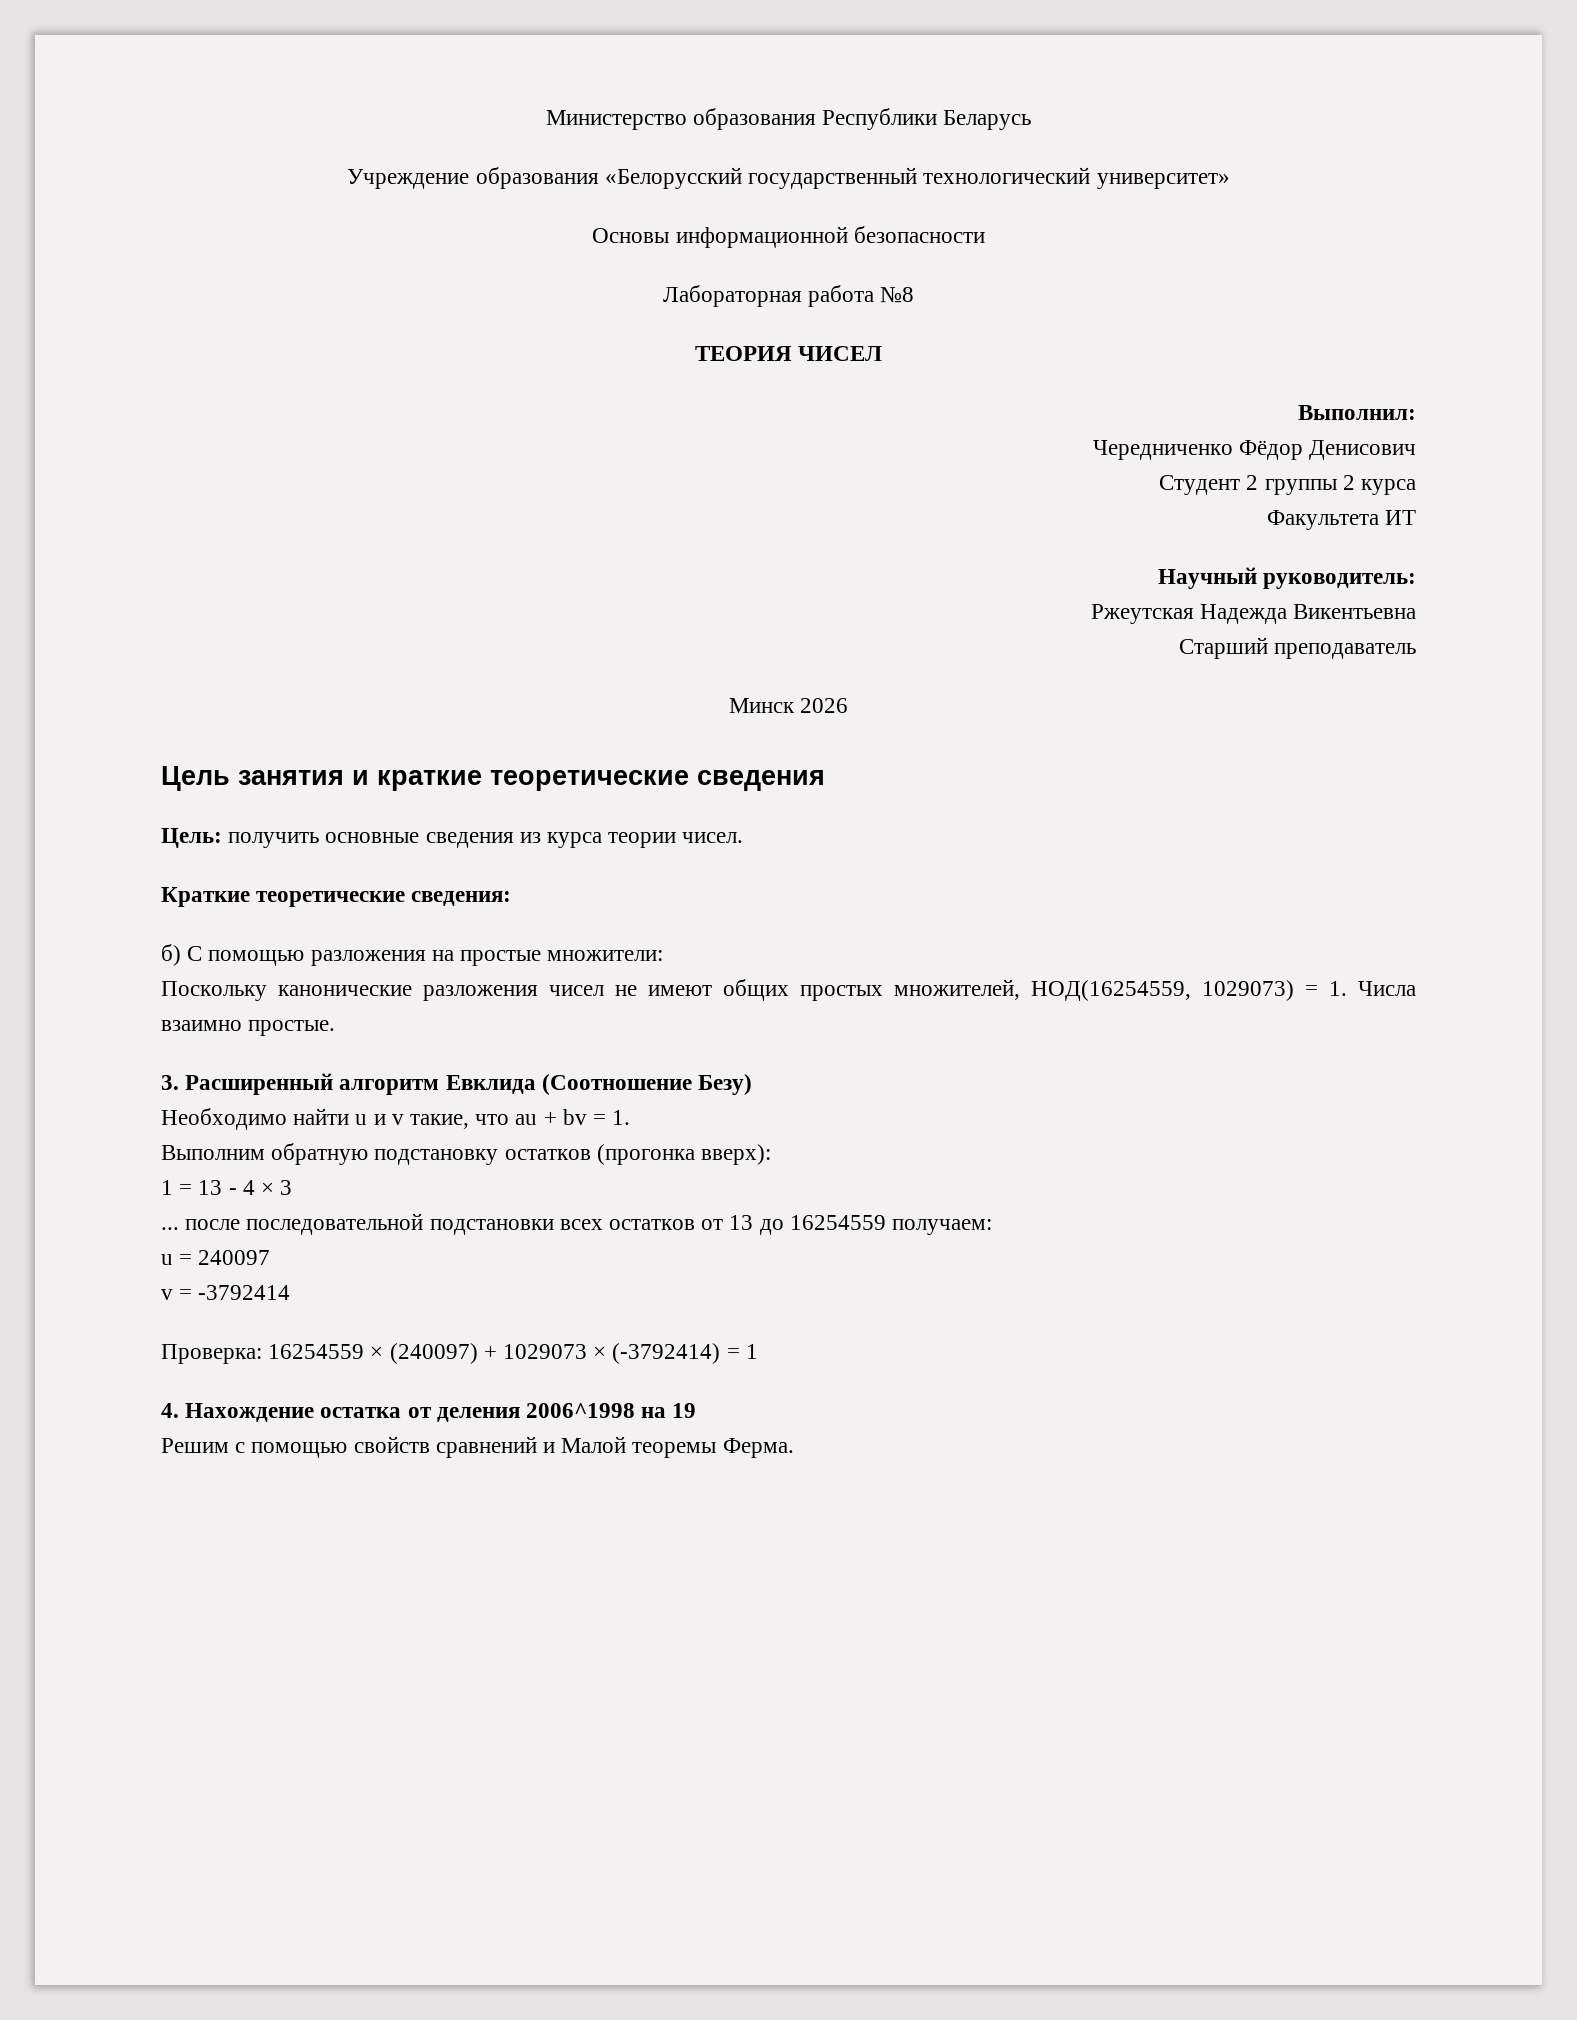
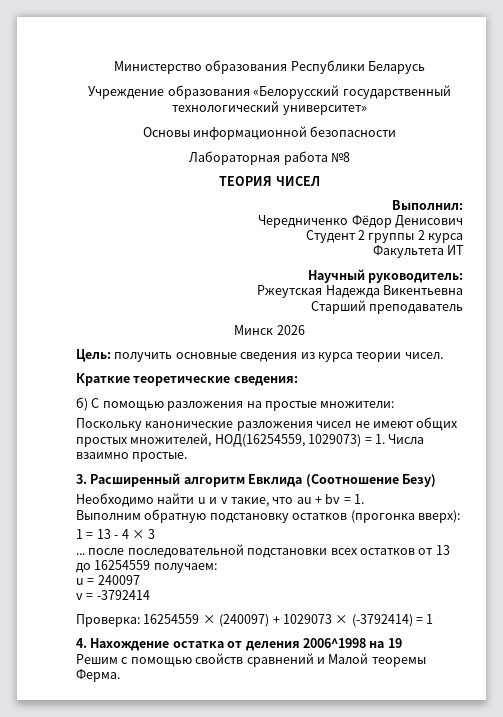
- Цель занятия и краткие теоретические сведения

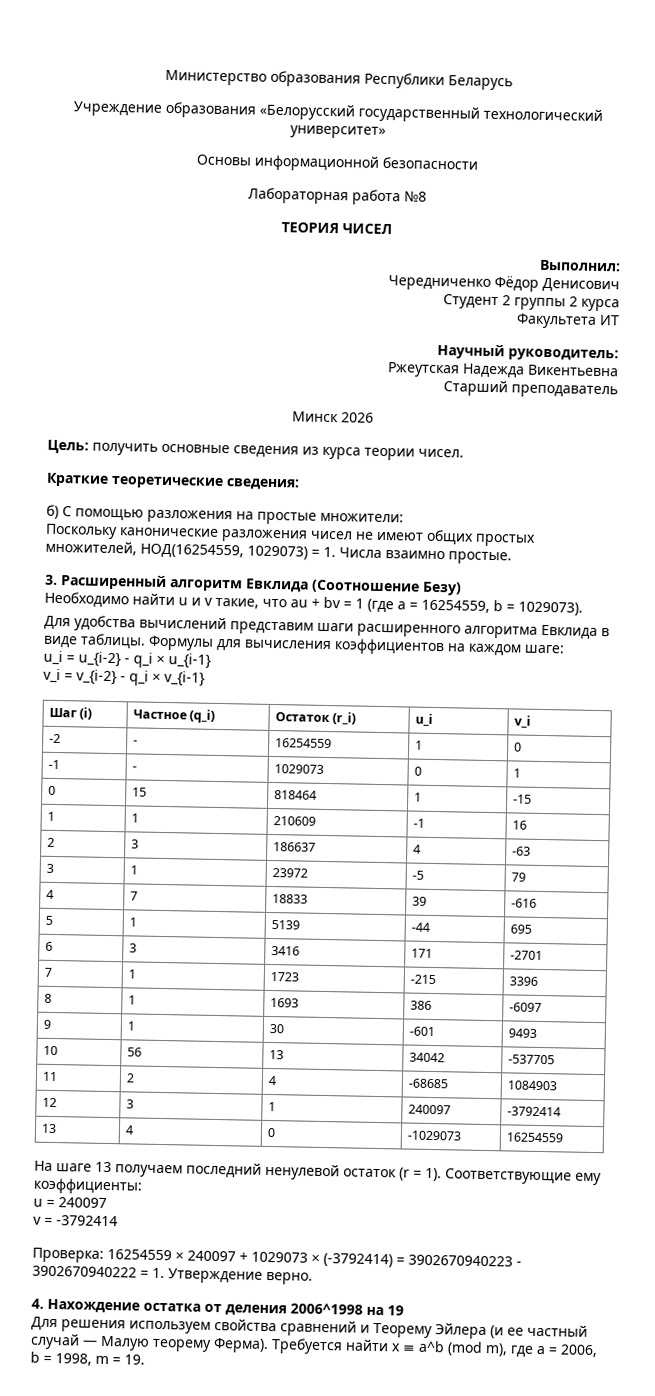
- Необходимо найти u и v такие, что au + bv = 1.
- Выполним обратную подстановку остатков (прогонка вверх):
- 1 = 13 - 4 × 3
- ... после последовательной подстановки всех остатков от 13 до 16254559 получаем:
+ Необходимо найти u и v такие, что au + bv = 1 (где a = 16254559, b = 1029073).
+ Для удобства вычислений представим шаги расширенного алгоритма Евклида в виде таблицы. Формулы для вычисления коэффициентов на каждом шаге:
+ u_i = u_{i-2} - q_i × u_{i-1}
+ v_i = v_{i-2} - q_i × v_{i-1}
+ Шаг (i) | Частное (q_i) | Остаток (r_i) | u_i | v_i
+ -2 | - | 16254559 | 1 | 0
+ -1 | - | 1029073 | 0 | 1
+ 0 | 15 | 818464 | 1 | -15
+ 1 | 1 | 210609 | -1 | 16
+ 2 | 3 | 186637 | 4 | -63
+ 3 | 1 | 23972 | -5 | 79
+ 4 | 7 | 18833 | 39 | -616
+ 5 | 1 | 5139 | -44 | 695
+ 6 | 3 | 3416 | 171 | -2701
+ 7 | 1 | 1723 | -215 | 3396
+ 8 | 1 | 1693 | 386 | -6097
+ 9 | 1 | 30 | -601 | 9493
+ 10 | 56 | 13 | 34042 | -537705
+ 11 | 2 | 4 | -68685 | 1084903
+ 12 | 3 | 1 | 240097 | -3792414
+ 13 | 4 | 0 | -1029073 | 16254559
+ На шаге 13 получаем последний ненулевой остаток (r = 1). Соответствующие ему коэффициенты:
- Проверка: 16254559 × (240097) + 1029073 × (-3792414) = 1
+ Проверка: 16254559 × 240097 + 1029073 × (-3792414) = 3902670940223 - 3902670940222 = 1. Утверждение верно.
- Решим с помощью свойств сравнений и Малой теоремы Ферма.
+ Для решения используем свойства сравнений и Теорему Эйлера (и ее частный случай — Малую теорему Ферма). Требуется найти x ≡ a^b (mod m), где a = 2006, b = 1998, m = 19.

